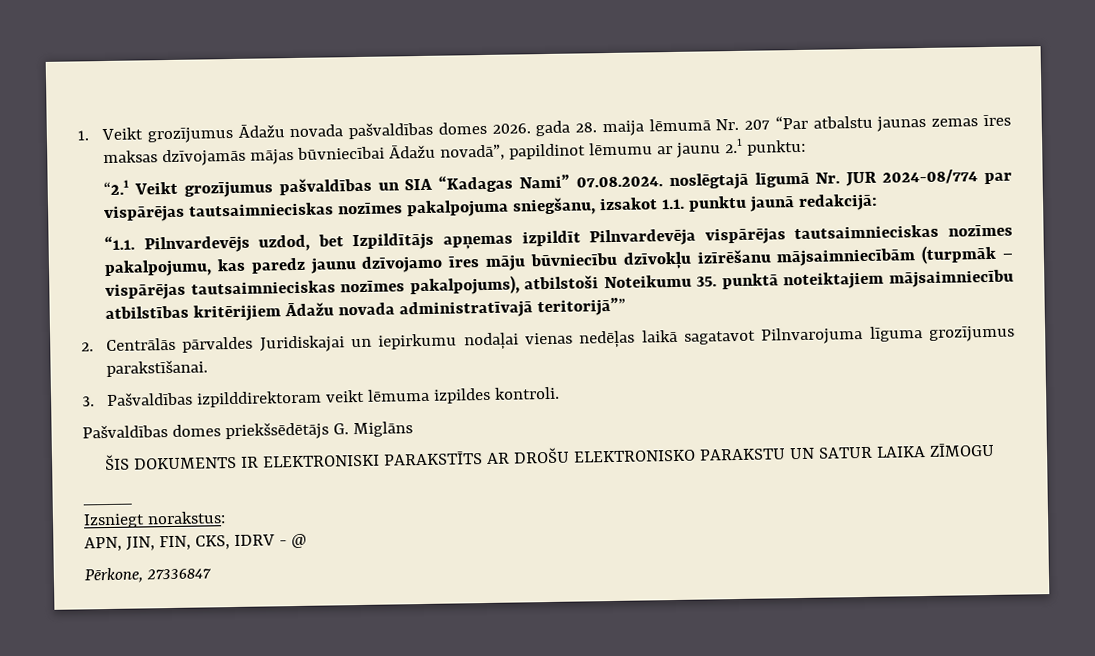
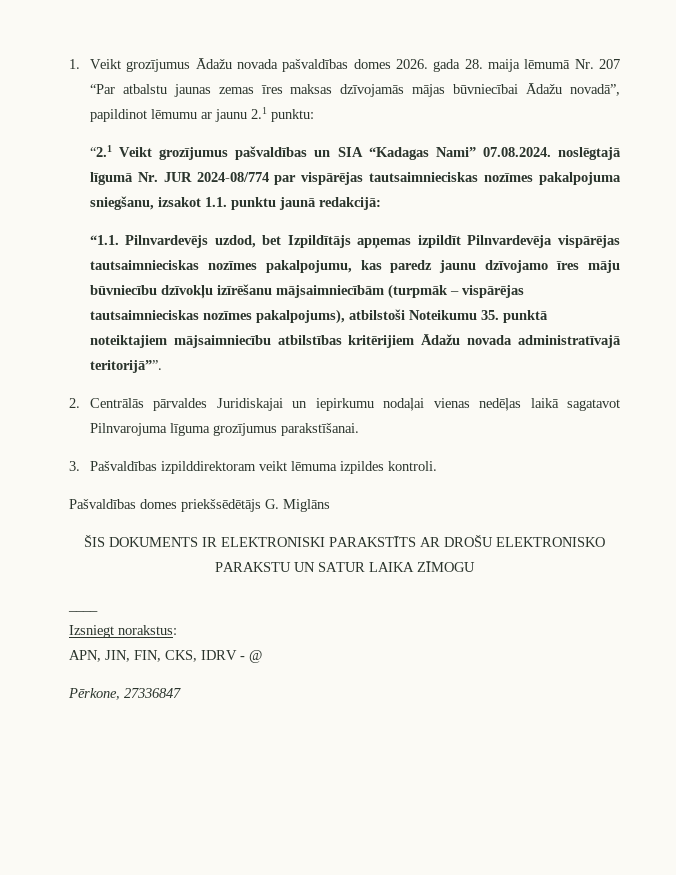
- “1.1. Pilnvardevējs uzdod, bet Izpildītājs apņemas izpildīt Pilnvardevēja vispārējas tautsaimnieciskas nozīmes pakalpojumu, kas paredz jaunu dzīvojamo īres māju būvniecību dzīvokļu izīrēšanu mājsaimniecībām (turpmāk – vispārējas tautsaimnieciskas nozīmes pakalpojums), atbilstoši Noteikumu 35. punktā noteiktajiem mājsaimniecību atbilstības kritērijiem Ādažu novada administratīvajā teritorijā””
+ “1.1. Pilnvardevējs uzdod, bet Izpildītājs apņemas izpildīt Pilnvardevēja vispārējas tautsaimnieciskas nozīmes pakalpojumu, kas paredz jaunu dzīvojamo īres māju būvniecību dzīvokļu izīrēšanu mājsaimniecībām (turpmāk – vispārējas tautsaimnieciskas nozīmes pakalpojums), atbilstoši Noteikumu 35. punktā noteiktajiem mājsaimniecību atbilstības kritērijiem Ādažu novada administratīvajā teritorijā””.

